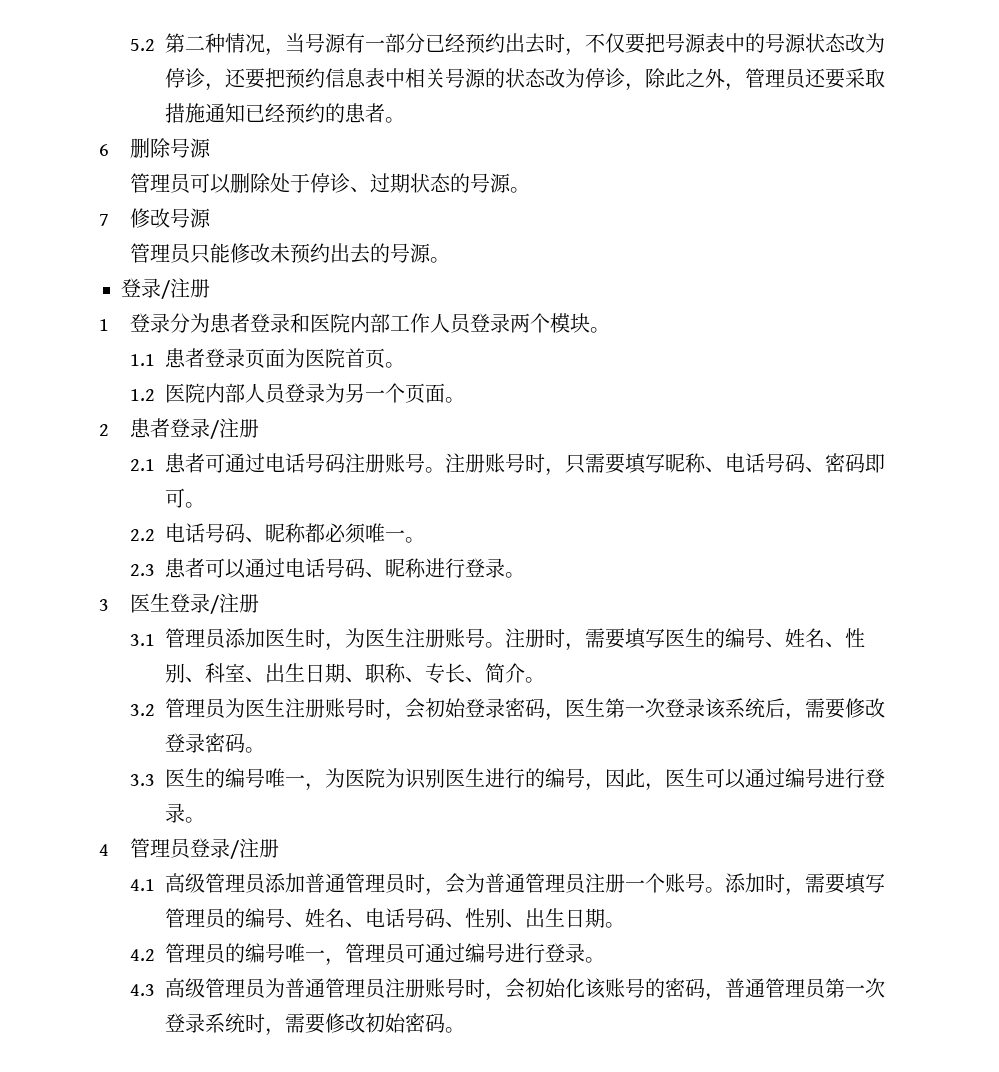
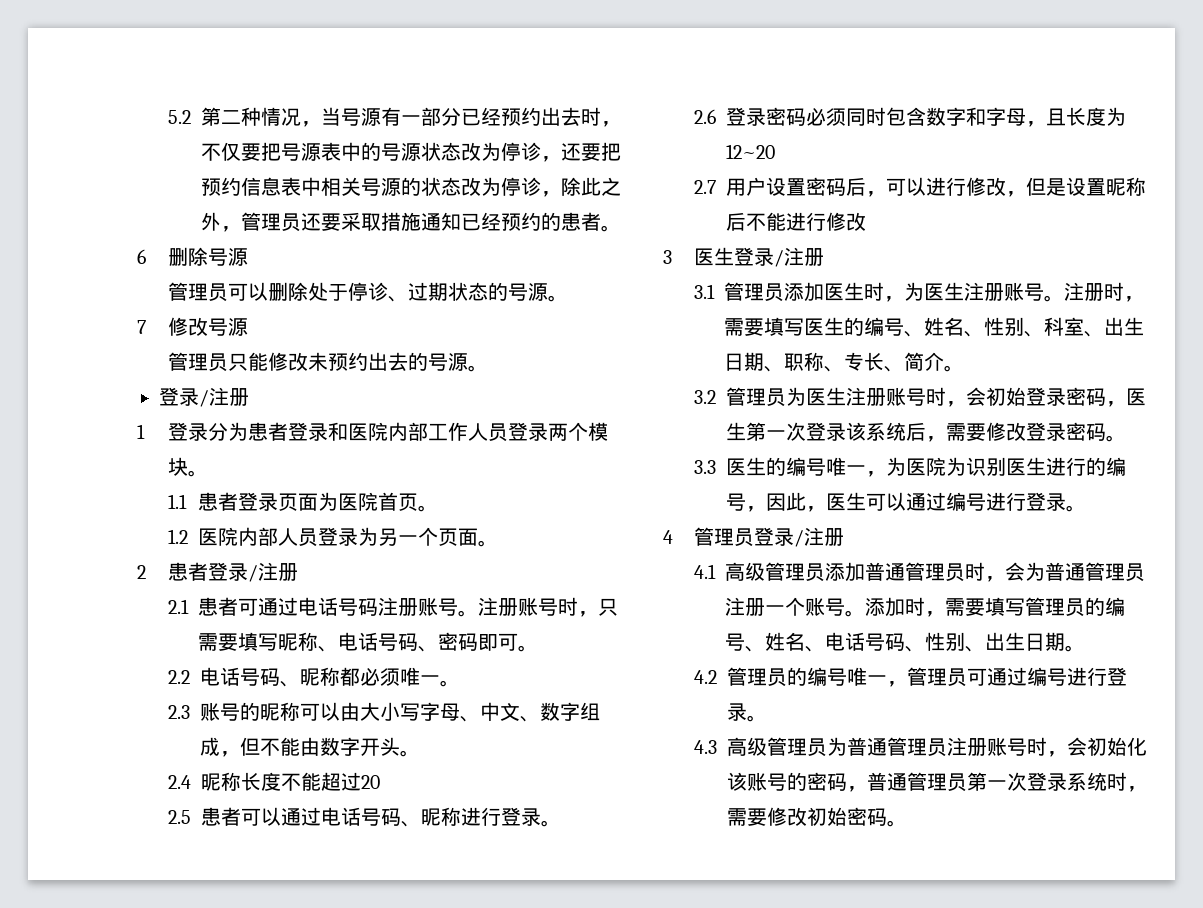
- 2.3患者可以通过电话号码、昵称进行登录。
+ 2.3账号的昵称可以由大小写字母、中文、数字组成，但不能由数字开头。
+ 2.4昵称长度不能超过20
+ 2.5患者可以通过电话号码、昵称进行登录。
+ 2.6登录密码必须同时包含数字和字母，且长度为12~20
+ 2.7用户设置密码后，可以进行修改，但是设置昵称后不能进行修改

